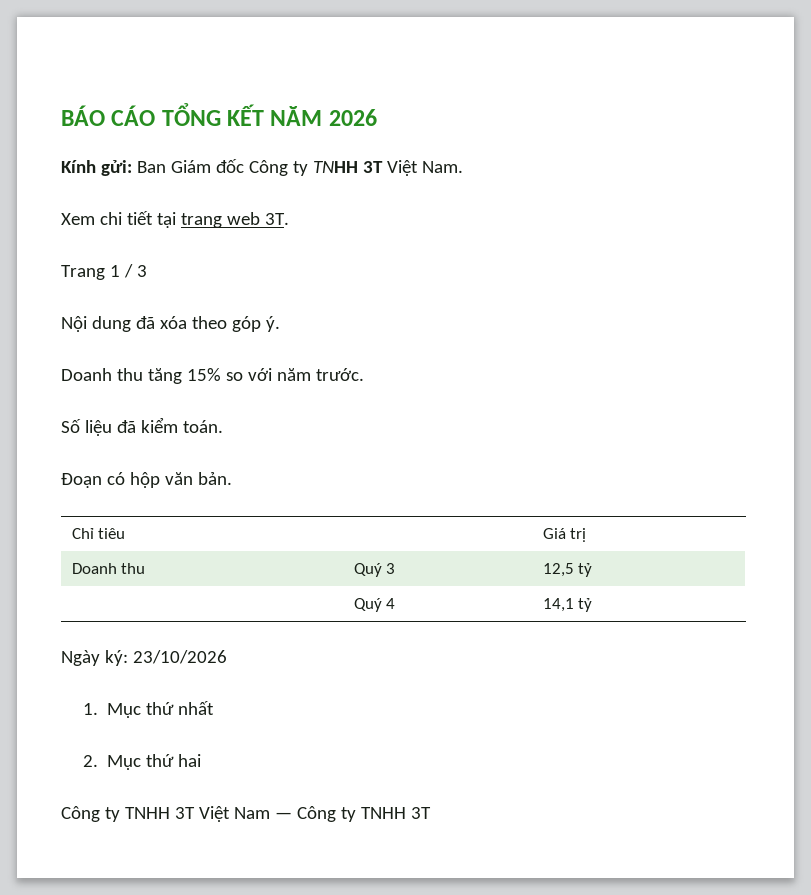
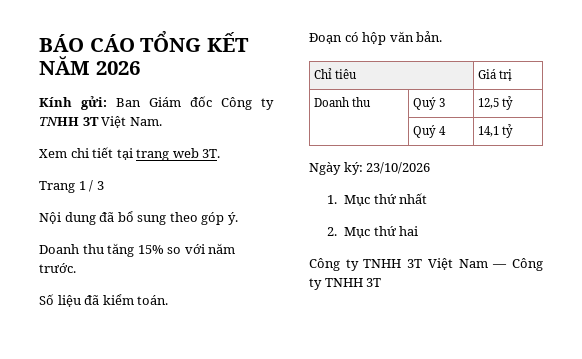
- Nội dung đã xóa theo góp ý.
+ Nội dung đã bổ sung theo góp ý.

